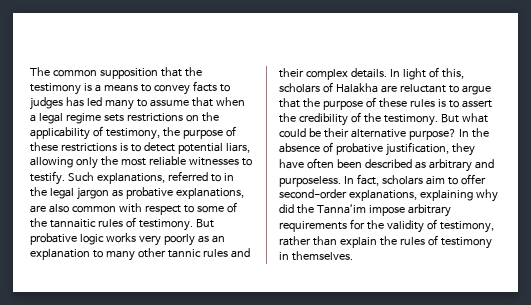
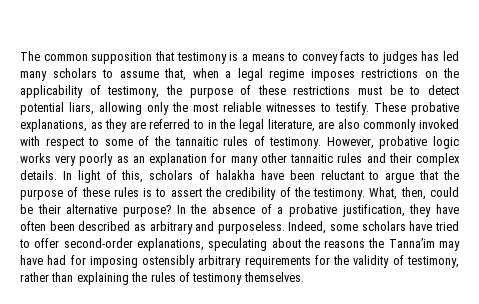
- The common supposition that the testimony is a means to convey facts to judges has led many to assume that when a legal regime sets restrictions on the applicability of testimony, the purpose of these restrictions is to detect potential liars, allowing only the most reliable witnesses to testify.
+ The common supposition that testimony is a means to convey facts to judges has led many scholars to assume that, when a legal regime imposes restrictions on the applicability of testimony, the purpose of these restrictions must be to detect potential liars, allowing only the most reliable witnesses to testify.
- Such explanations, referred to in the legal jargon as probative explanations, are also common with respect to some of the tannaitic rules of testimony.
+ These probative explanations, as they are referred to in the legal literature, are also commonly invoked with respect to some of the tannaitic rules of testimony.
- But probative logic works very poorly as an explanation to many other tannic rules and their complex details.
+ However, probative logic works very poorly as an explanation for many other tannaitic rules and their complex details.
- In light of this, scholars of Halakha are reluctant to argue that the purpose of these rules is to assert the credibility of the testimony.
+ In light of this, scholars of halakha have been reluctant to argue that the purpose of these rules is to assert the credibility of the testimony.
- But what could be their alternative purpose?
+ What, then, could be their alternative purpose?
- In the absence of probative justification, they have often been described as arbitrary and purposeless.
+ In the absence of a probative justification, they have often been described as arbitrary and purposeless.
- In fact, scholars aim to offer second-order explanations, explaining why did the Tanna’im impose arbitrary requirements for the validity of testimony, rather than explain the rules of testimony in themselves.
+ Indeed, some scholars have tried to offer second-order explanations, speculating about the reasons the Tanna’im may have had for imposing ostensibly arbitrary requirements for the validity of testimony, rather than explaining the rules of testimony themselves.

